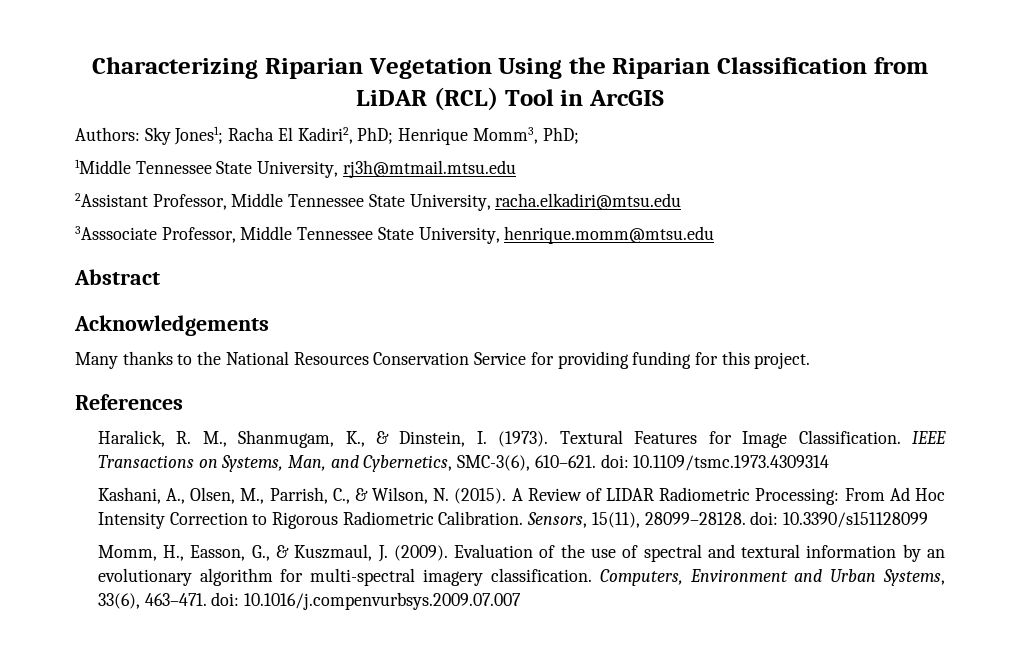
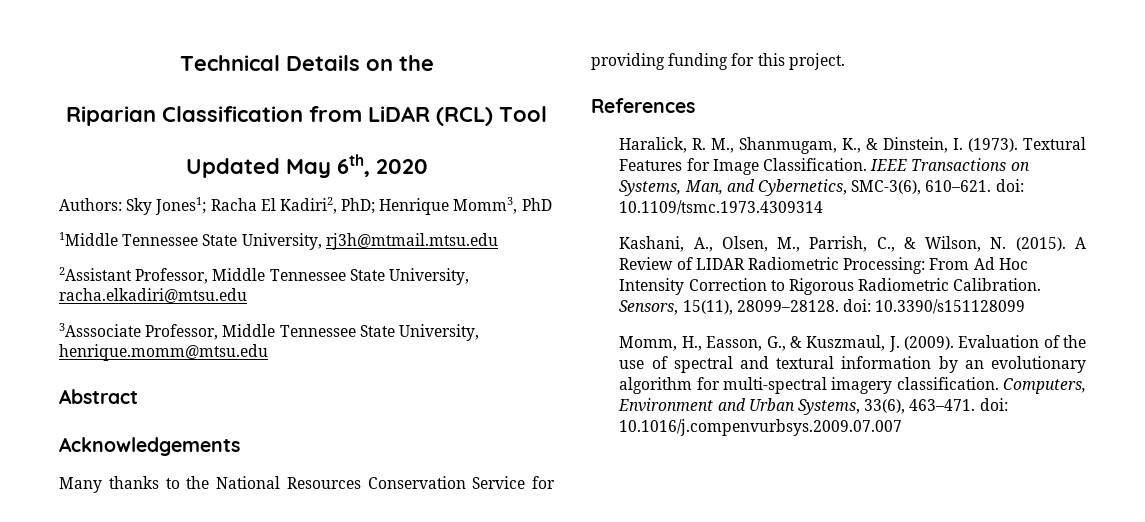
- Characterizing Riparian Vegetation Using the Riparian Classification from LiDAR (RCL) Tool in ArcGIS
+ Technical Details on the
+ Riparian Classification from LiDAR (RCL) Tool
+ Updated May 6th, 2020
- Authors: Sky Jones1; Racha El Kadiri2, PhD; Henrique Momm3, PhD;
+ Authors: Sky Jones1; Racha El Kadiri2, PhD; Henrique Momm3, PhD

